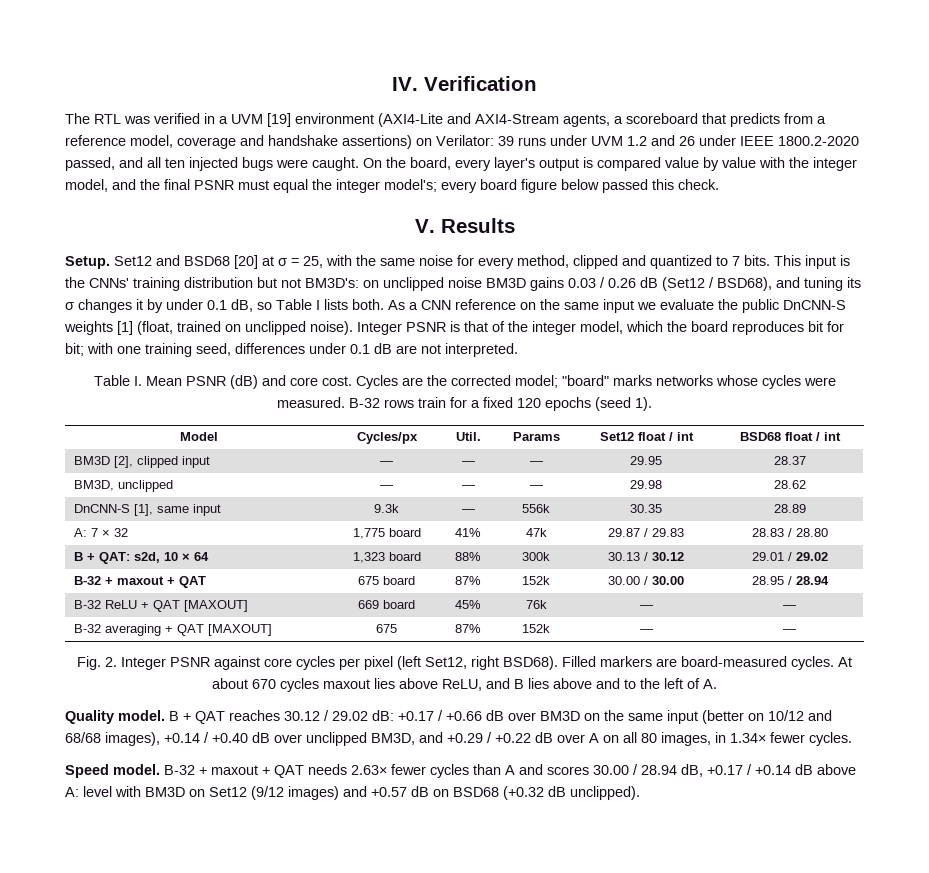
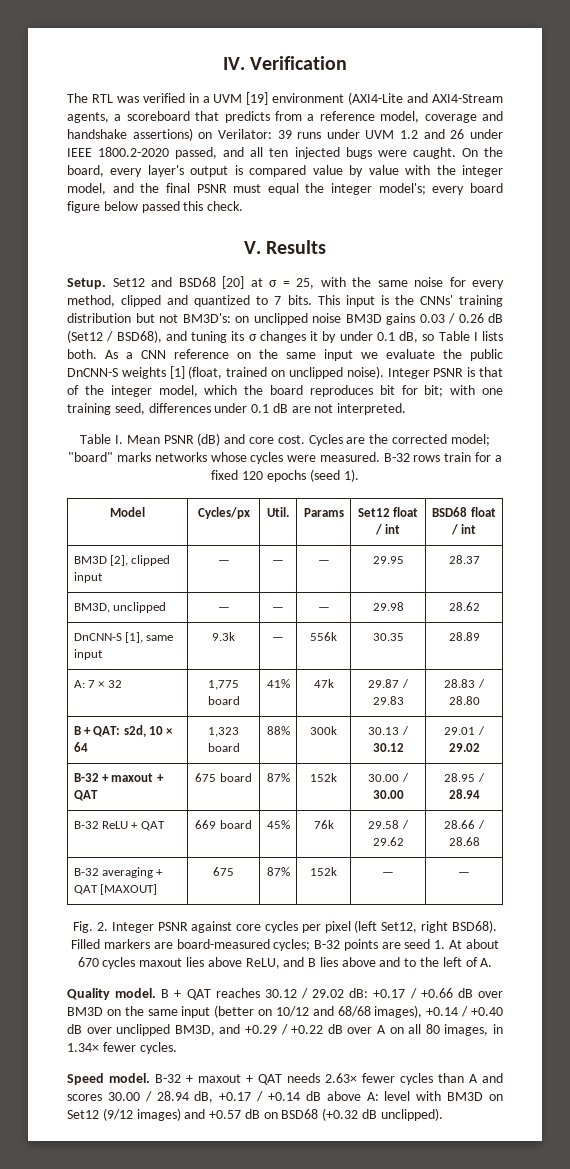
- B-32 ReLU + QAT [MAXOUT] | 669 board | 45% | 76k | — | —
+ B-32 ReLU + QAT | 669 board | 45% | 76k | 29.58 / 29.62 | 28.66 / 28.68
- Filled markers are board-measured cycles. At about 670 cycles maxout lies above ReLU, and B lies above and to the left of A.
+ Filled markers are board-measured cycles; B-32 points are seed 1. At about 670 cycles maxout lies above ReLU, and B lies above and to the left of A.

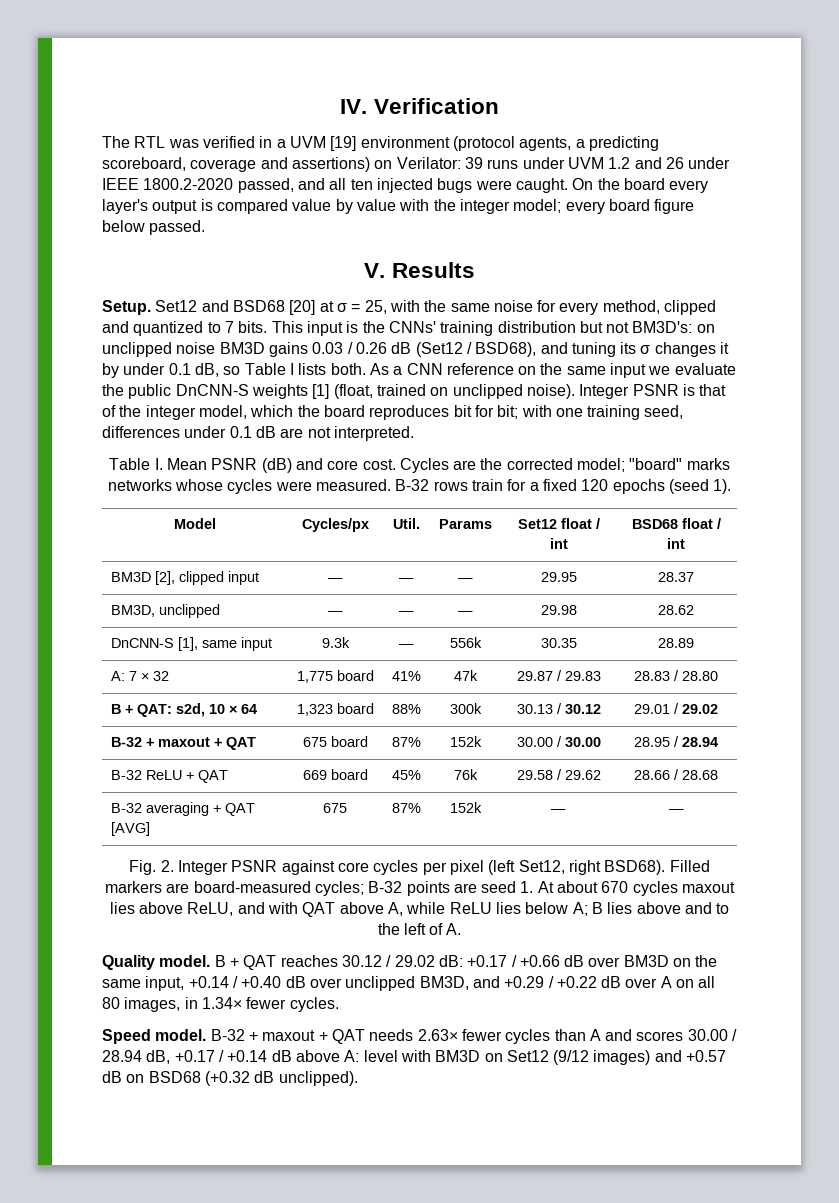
- The RTL was verified in a UVM [19] environment (AXI4-Lite and AXI4-Stream agents, a scoreboard that predicts from a reference model, coverage and handshake assertions) on Verilator: 39 runs under UVM 1.2 and 26 under IEEE 1800.2-2020 passed, and all ten injected bugs were caught.
+ The RTL was verified in a UVM [19] environment (protocol agents, a predicting scoreboard, coverage and assertions) on Verilator: 39 runs under UVM 1.2 and 26 under IEEE 1800.2-2020 passed, and all ten injected bugs were caught.
- On the board, every layer's output is compared value by value with the integer model, and the final PSNR must equal the integer model's; every board figure below passed this check.
+ On the board every layer's output is compared value by value with the integer model; every board figure below passed.
- B-32 averaging + QAT [MAXOUT] | 675 | 87% | 152k | — | —
+ B-32 averaging + QAT [AVG] | 675 | 87% | 152k | — | —
- Filled markers are board-measured cycles; B-32 points are seed 1. At about 670 cycles maxout lies above ReLU, and B lies above and to the left of A.
+ Filled markers are board-measured cycles; B-32 points are seed 1. At about 670 cycles maxout lies above ReLU, and with QAT above A, while ReLU lies below A; B lies above and to the left of A.
- B + QAT reaches 30.12 / 29.02 dB: +0.17 / +0.66 dB over BM3D on the same input (better on 10/12 and 68/68 images), +0.14 / +0.40 dB over unclipped BM3D, and +0.29 / +0.22 dB over A on all 80 images, in 1.34× fewer cycles.
+ B + QAT reaches 30.12 / 29.02 dB: +0.17 / +0.66 dB over BM3D on the same input, +0.14 / +0.40 dB over unclipped BM3D, and +0.29 / +0.22 dB over A on all 80 images, in 1.34× fewer cycles.

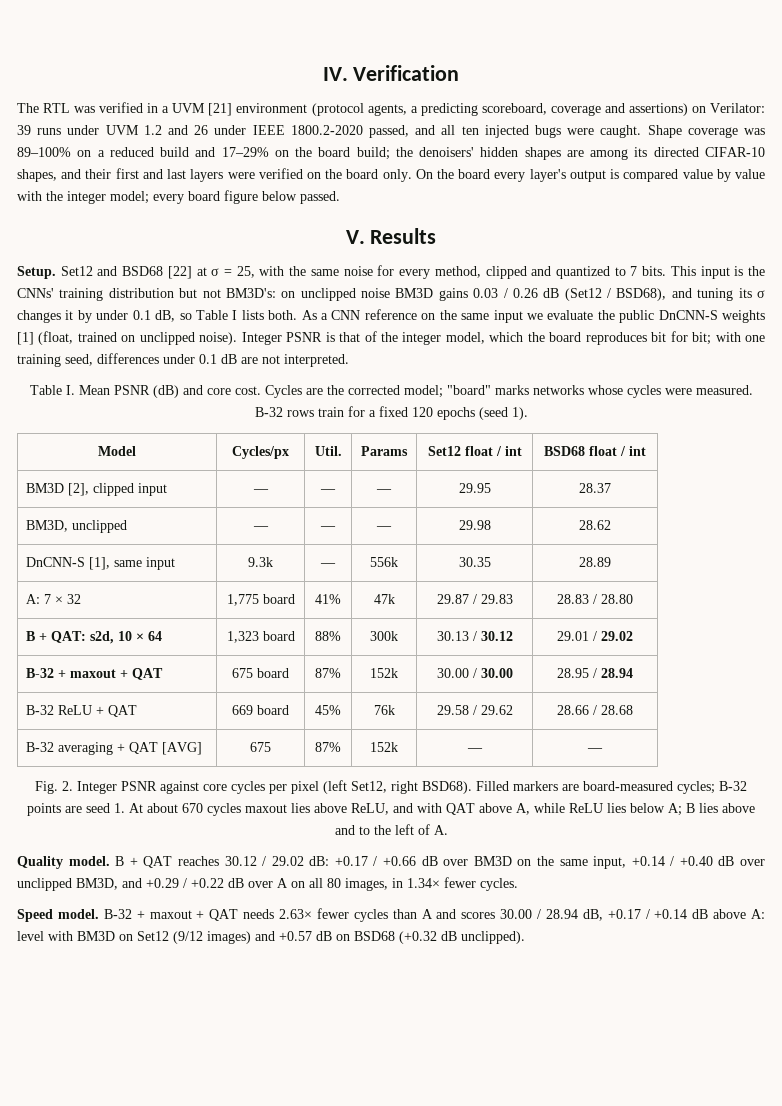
- The RTL was verified in a UVM [19] environment (protocol agents, a predicting scoreboard, coverage and assertions) on Verilator: 39 runs under UVM 1.2 and 26 under IEEE 1800.2-2020 passed, and all ten injected bugs were caught.
+ The RTL was verified in a UVM [21] environment (protocol agents, a predicting scoreboard, coverage and assertions) on Verilator: 39 runs under UVM 1.2 and 26 under IEEE 1800.2-2020 passed, and all ten injected bugs were caught.
+ Shape coverage was 89–100% on a reduced build and 17–29% on the board build; the denoisers' hidden shapes are among its directed CIFAR-10 shapes, and their first and last layers were verified on the board only.
- Set12 and BSD68 [20] at σ = 25, with the same noise for every method, clipped and quantized to 7 bits.
+ Set12 and BSD68 [22] at σ = 25, with the same noise for every method, clipped and quantized to 7 bits.

